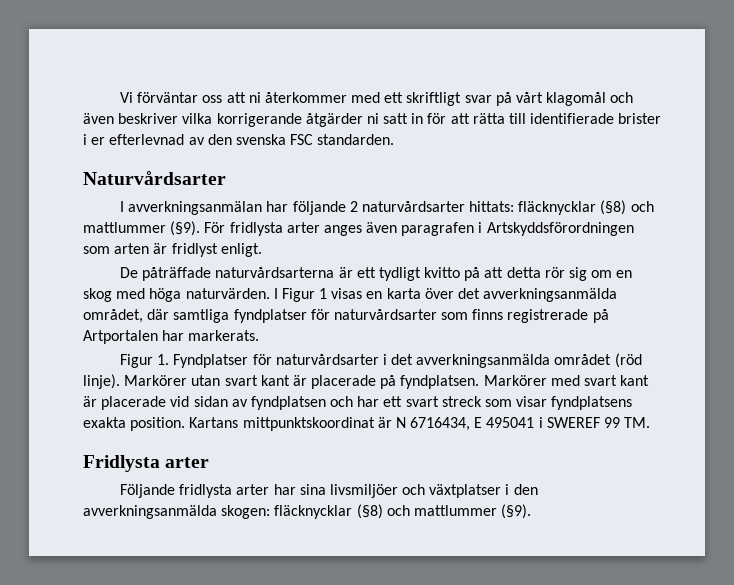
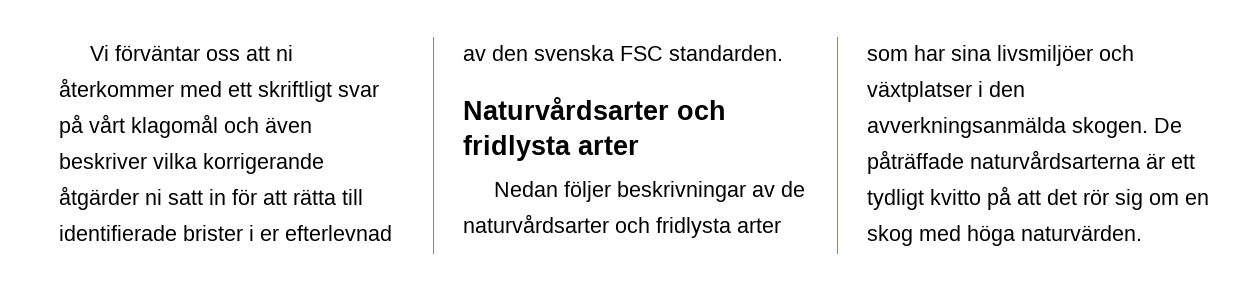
- Naturvårdsarter
- I avverkningsanmälan har följande 2 naturvårdsarter hittats: fläcknycklar (§8) och mattlummer (§9). För fridlysta arter anges även paragrafen i Artskyddsförordningen som arten är fridlyst enligt.
- De påträffade naturvårdsarterna är ett tydligt kvitto på att detta rör sig om en skog med höga naturvärden. I Figur 1 visas en karta över det avverkningsanmälda området, där samtliga fyndplatser för naturvårdsarter som finns registrerade på Artportalen har markerats.
- Figur 1. Fyndplatser för naturvårdsarter i det avverkningsanmälda området (röd linje). Markörer utan svart kant är placerade på fyndplatsen. Markörer med svart kant är placerade vid sidan av fyndplatsen och har ett svart streck som visar fyndplatsens exakta position. Kartans mittpunktskoordinat är N 6716434, E 495041 i SWEREF 99 TM.
- Fridlysta arter
- Följande fridlysta arter har sina livsmiljöer och växtplatser i den avverkningsanmälda skogen: fläcknycklar (§8) och mattlummer (§9).
+ Naturvårdsarter och fridlysta arter
+ Nedan följer beskrivningar av de naturvårdsarter och fridlysta arter som har sina livsmiljöer och växtplatser i den avverkningsanmälda skogen. De påträffade naturvårdsarterna är ett tydligt kvitto på att det rör sig om en skog med höga naturvärden.

